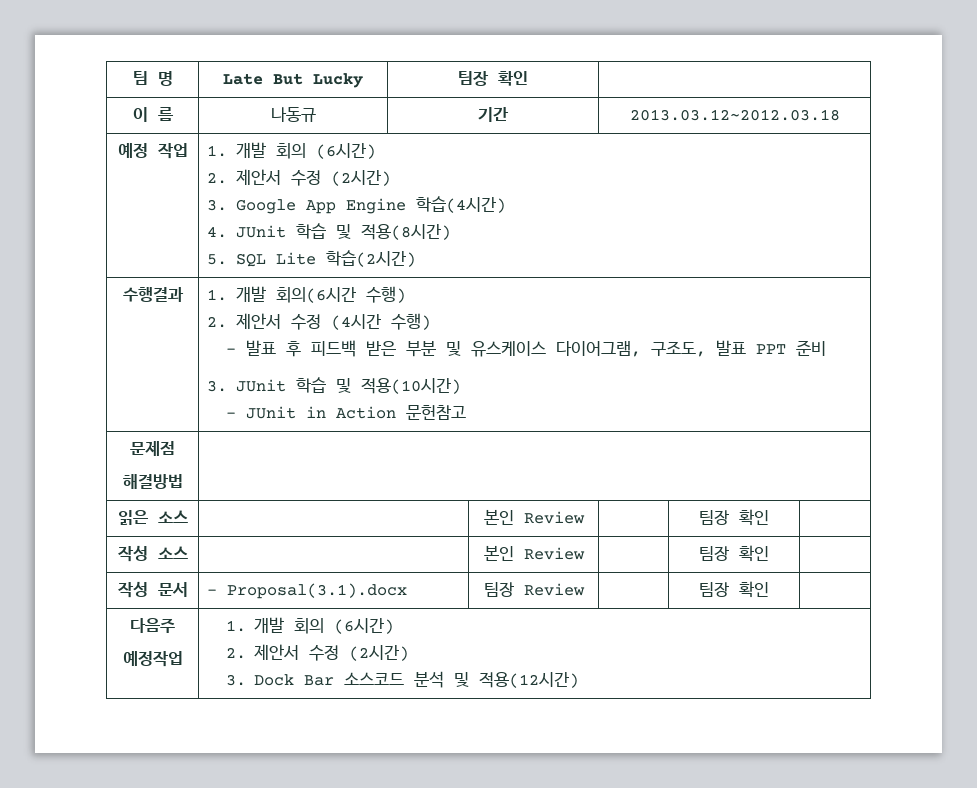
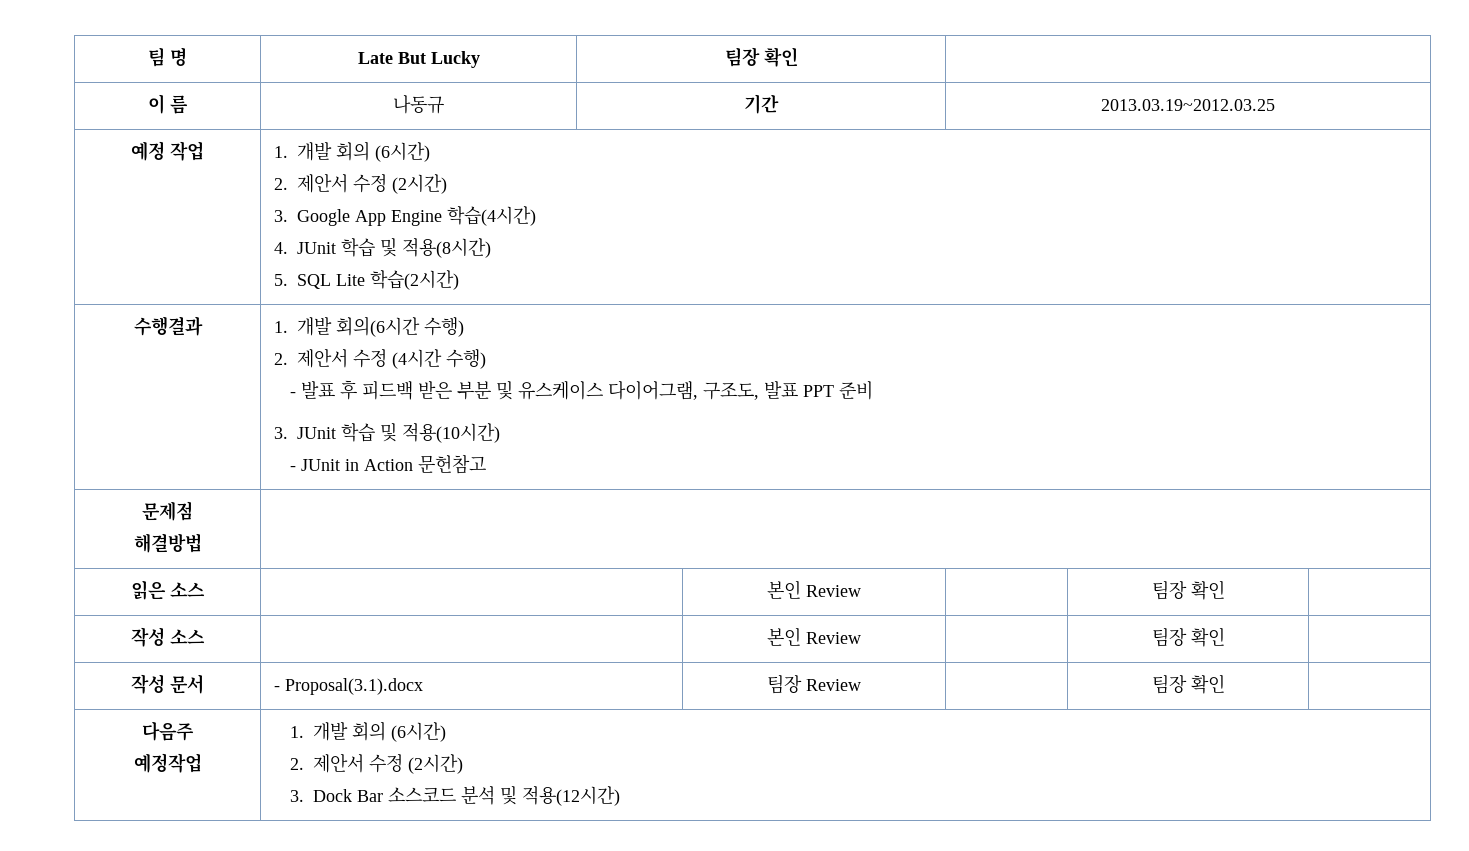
- 이 름 | 나동규 | 기간 | 2013.03.12~2012.03.18
+ 이 름 | 나동규 | 기간 | 2013.03.19~2012.03.25

